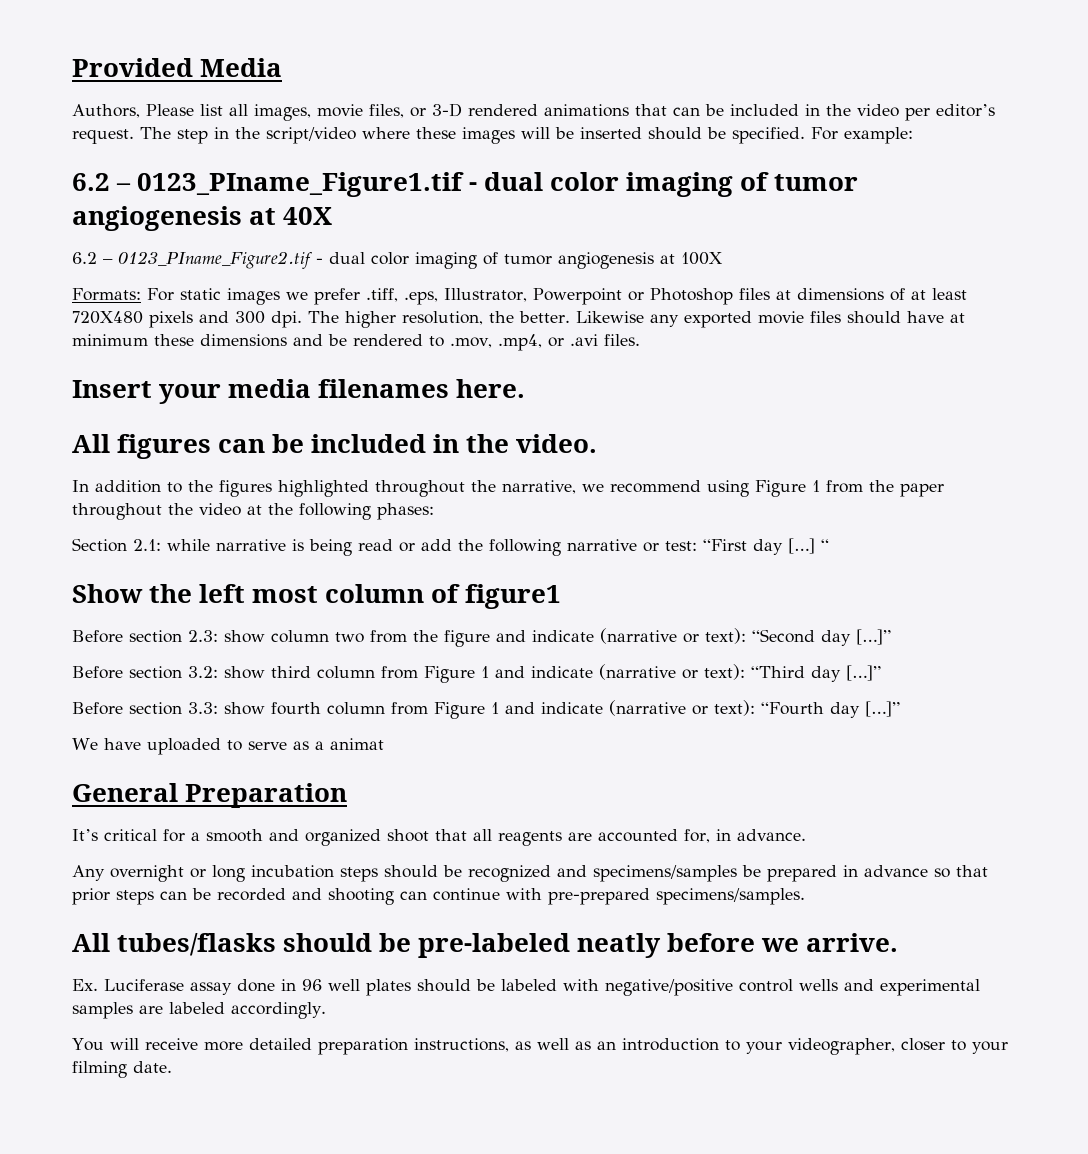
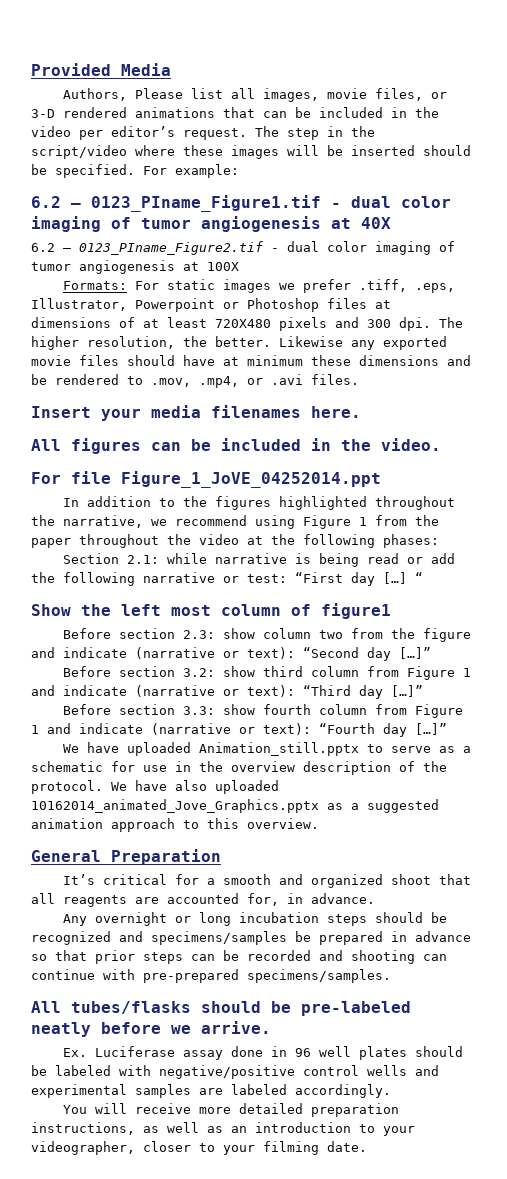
+ For file Figure_1_JoVE_04252014.ppt
- We have uploaded to serve as a animat
+ We have uploaded Animation_still.pptx to serve as a schematic for use in the overview description of the protocol. We have also uploaded 10162014_animated_Jove_Graphics.pptx as a suggested animation approach to this overview.

